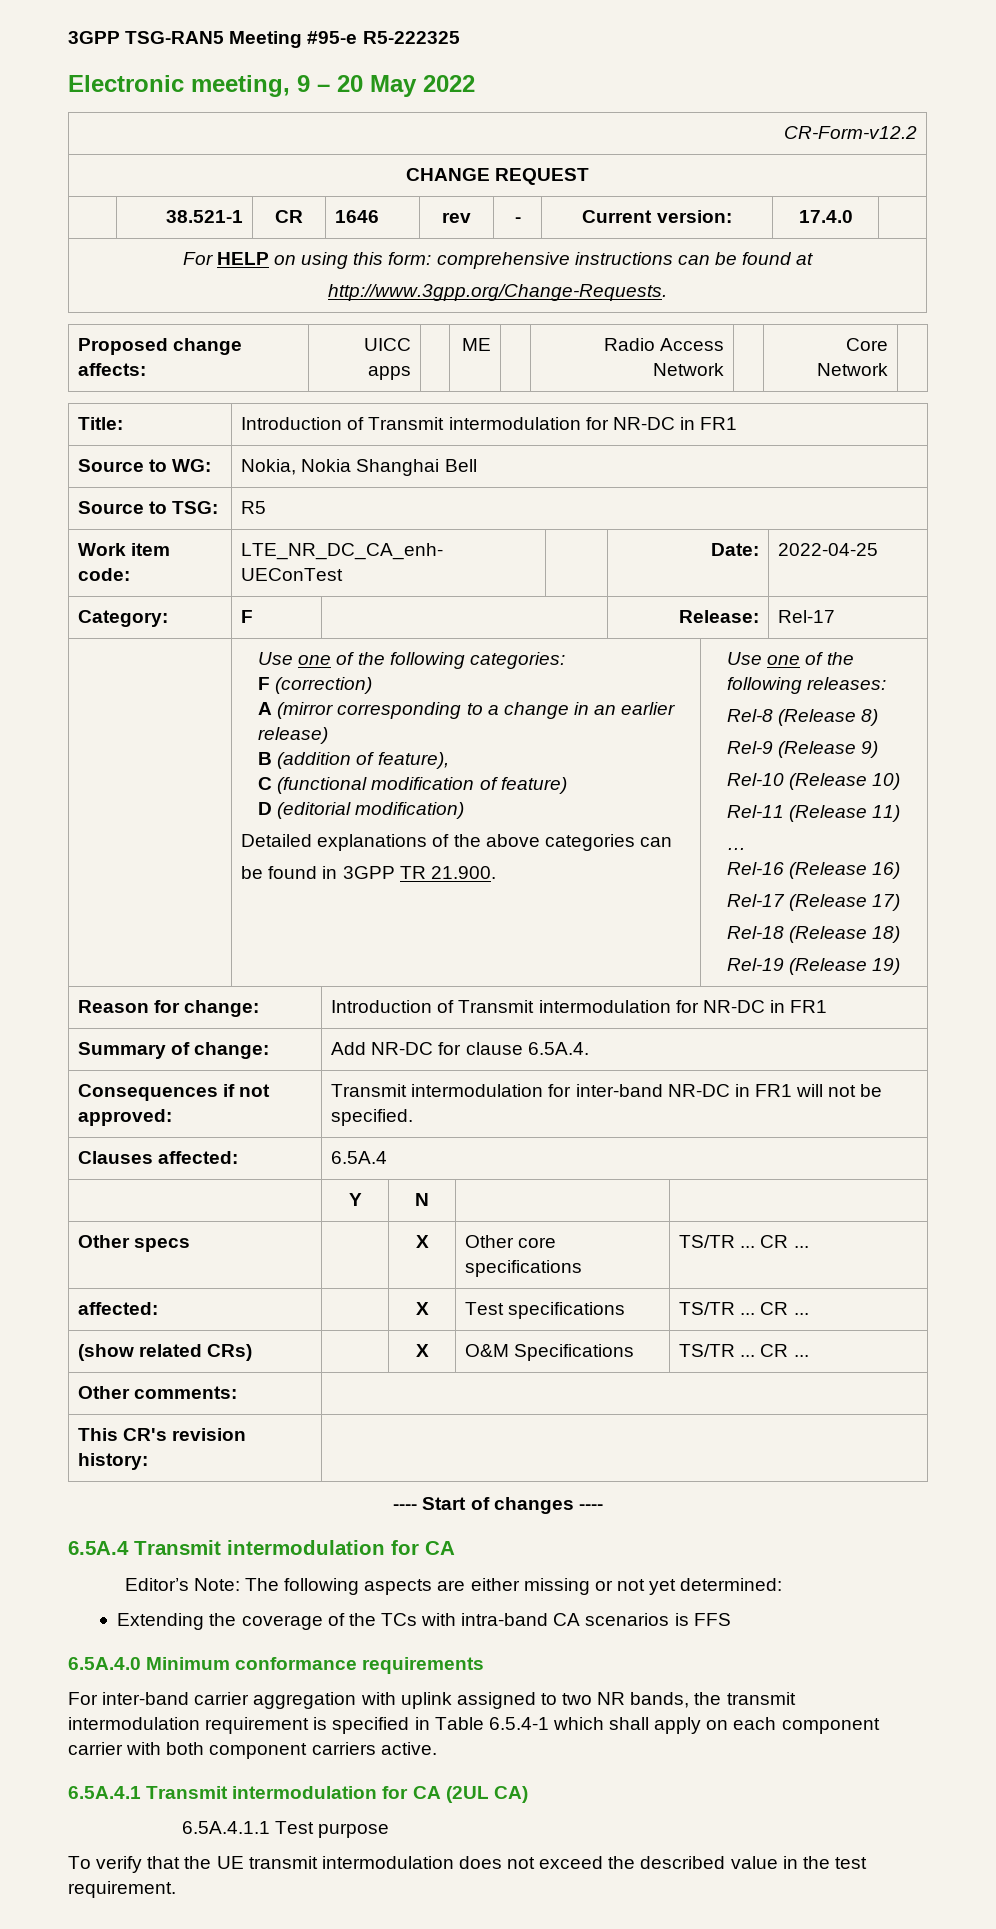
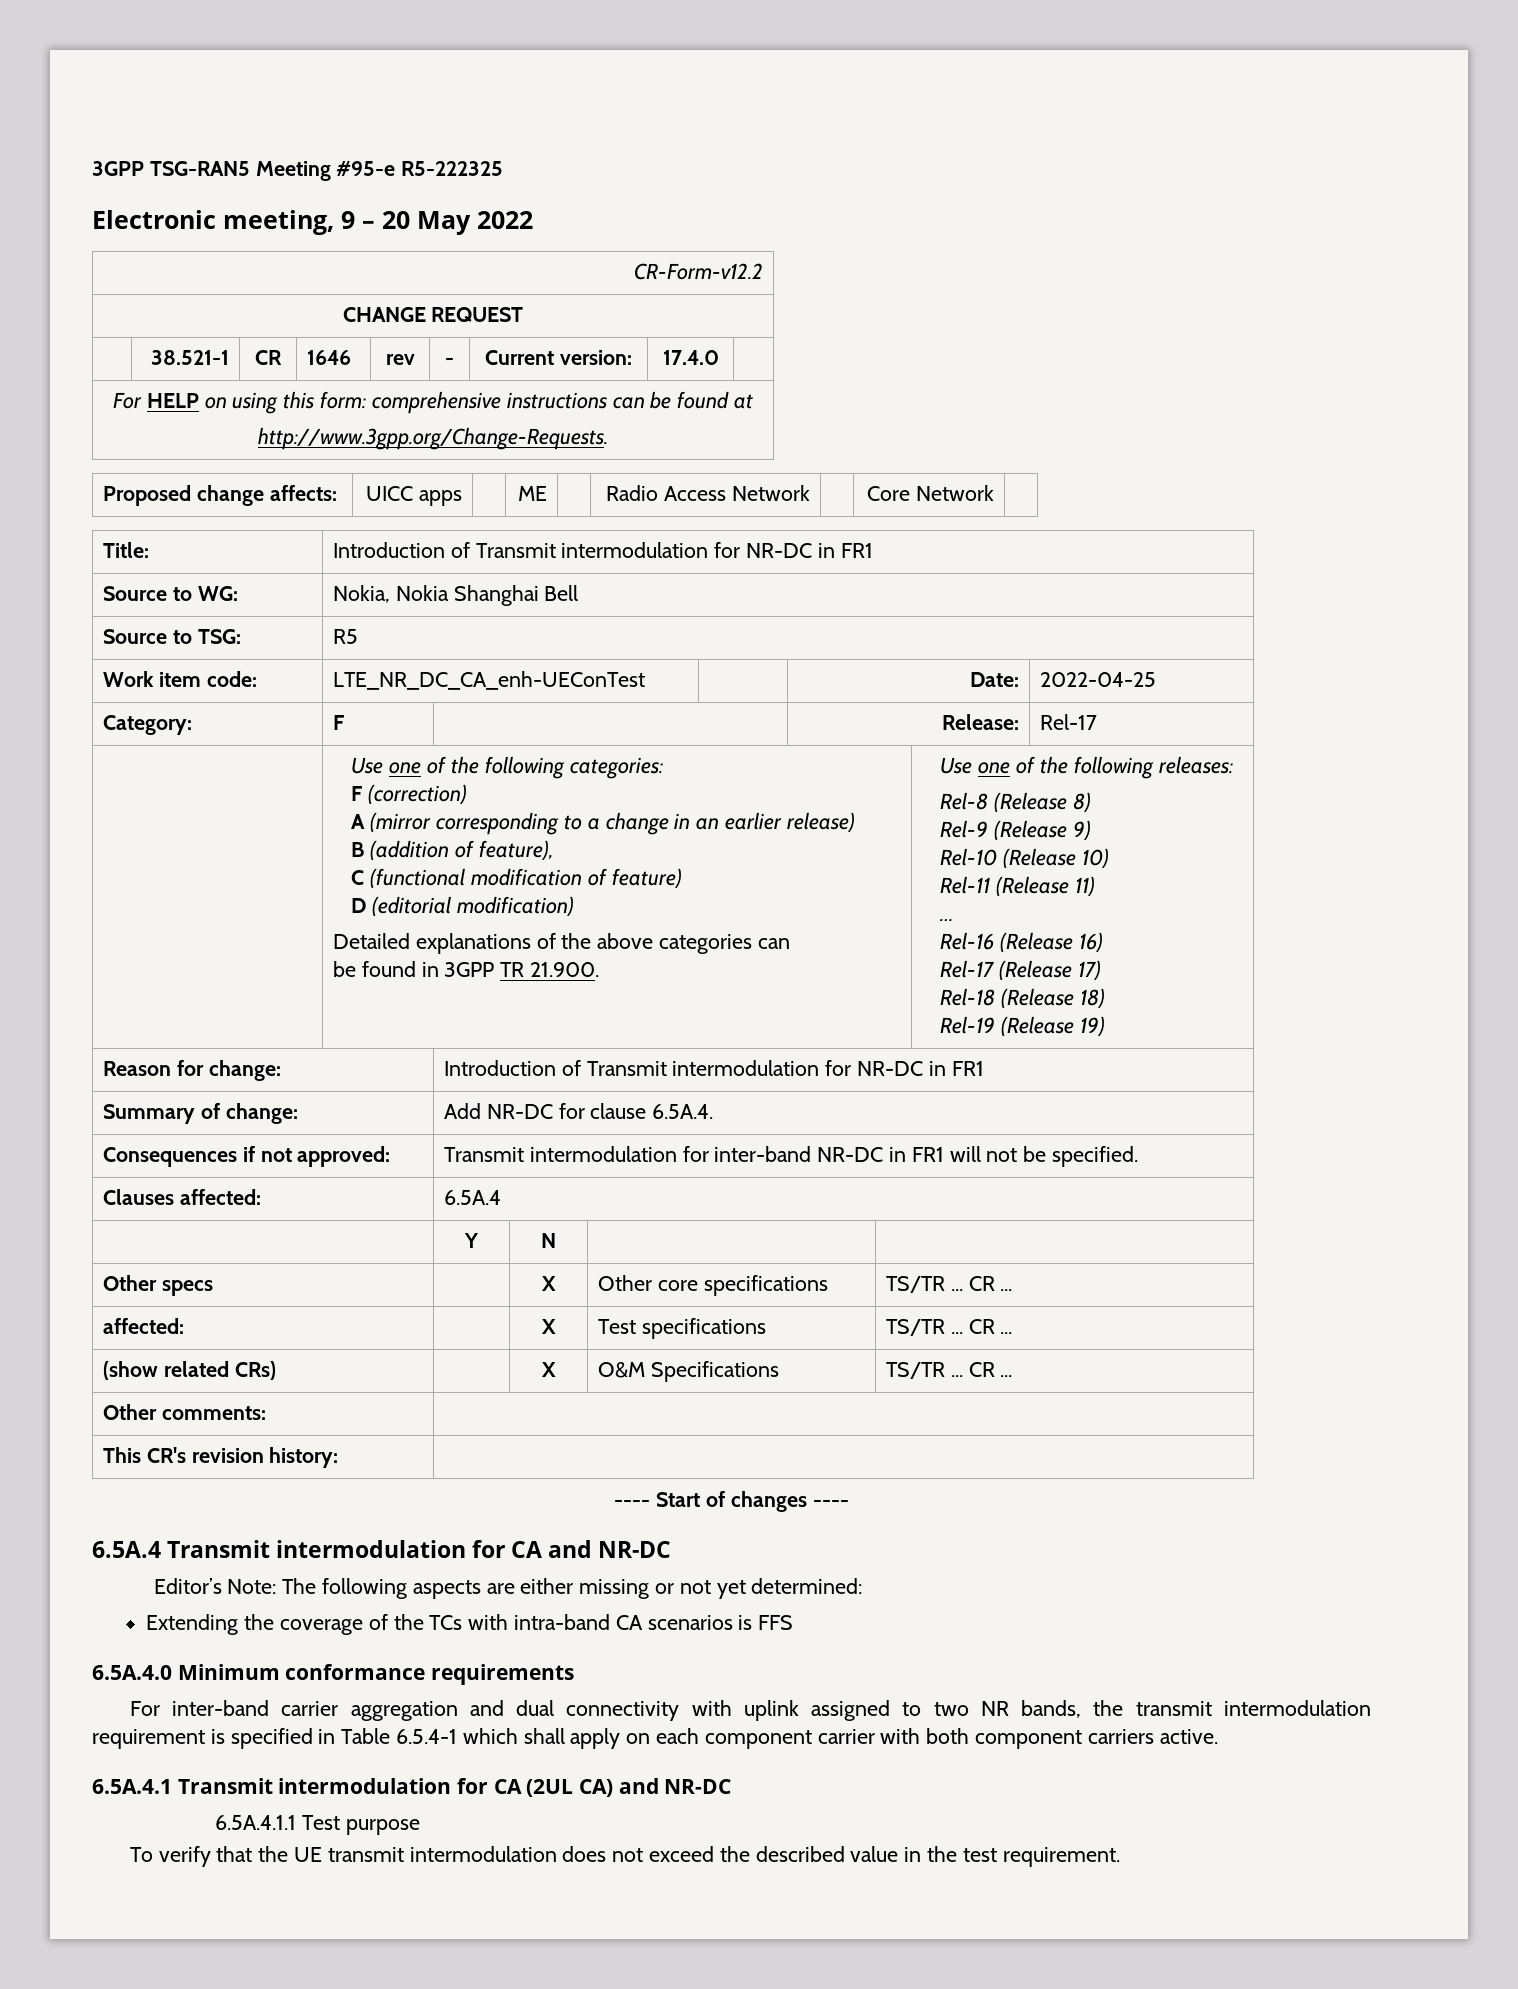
- 6.5A.4 Transmit intermodulation for CA
+ 6.5A.4 Transmit intermodulation for CA and NR-DC
- For inter-band carrier aggregation with uplink assigned to two NR bands, the transmit intermodulation requirement is specified in Table 6.5.4-1 which shall apply on each component carrier with both component carriers active.
+ For inter-band carrier aggregation and dual connectivity with uplink assigned to two NR bands, the transmit intermodulation requirement is specified in Table 6.5.4-1 which shall apply on each component carrier with both component carriers active.
- 6.5A.4.1 Transmit intermodulation for CA (2UL CA)
+ 6.5A.4.1 Transmit intermodulation for CA (2UL CA) and NR-DC

